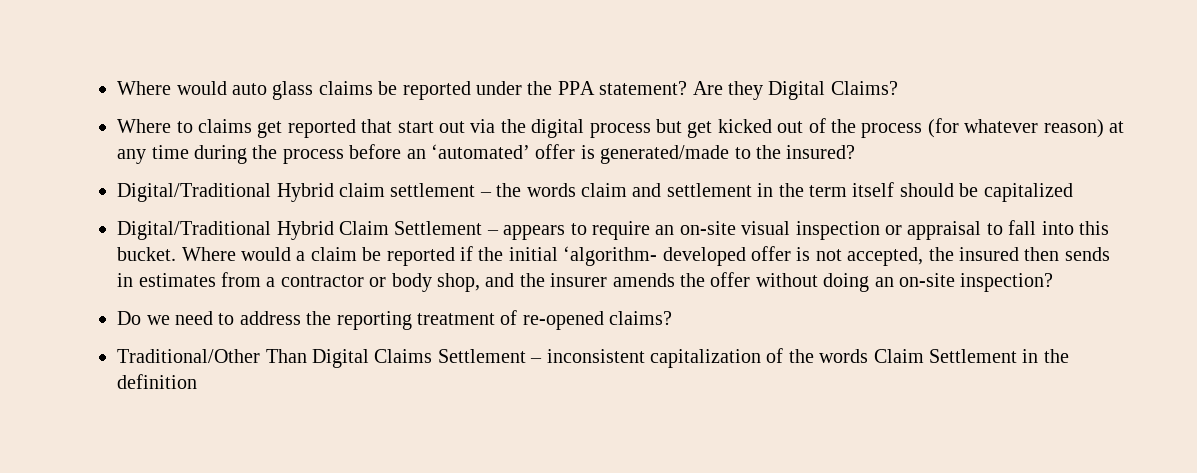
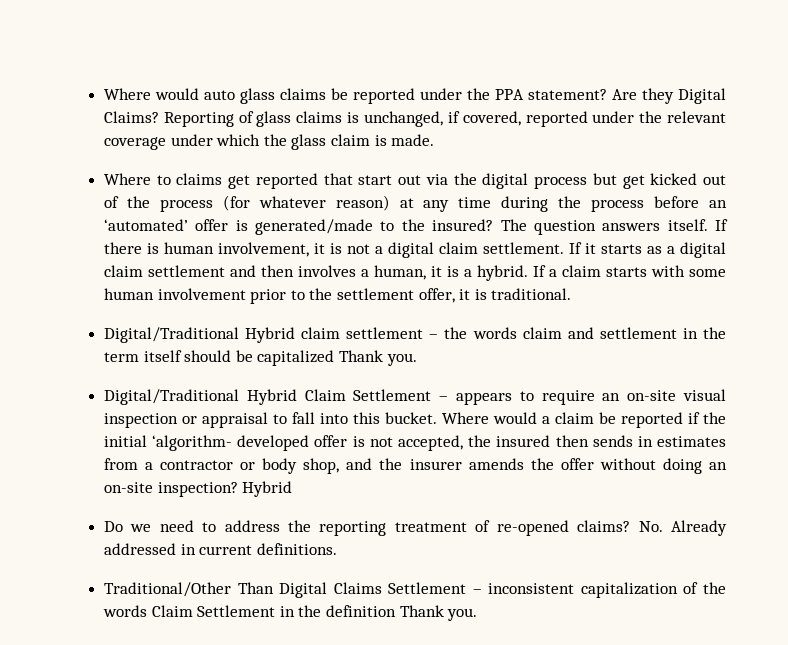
+ Reporting of glass claims is unchanged, if covered, reported under the relevant coverage under which the glass claim is made.
+ The question answers itself. If there is human involvement, it is not a digital claim settlement. If it starts as a digital claim settlement and then involves a human, it is a hybrid. If a claim starts with some human involvement prior to the settlement offer, it is traditional.
- Digital/Traditional Hybrid claim settlement – the words claim and settlement in the term itself should be capitalized
+ Digital/Traditional Hybrid claim settlement – the words claim and settlement in the term itself should be capitalized Thank you.
- Where would a claim be reported if the initial ‘algorithm- developed offer is not accepted, the insured then sends in estimates from a contractor or body shop, and the insurer amends the offer without doing an on-site inspection?
+ Where would a claim be reported if the initial ‘algorithm- developed offer is not accepted, the insured then sends in estimates from a contractor or body shop, and the insurer amends the offer without doing an on-site inspection? Hybrid
+ No. Already addressed in current definitions.
- Traditional/Other Than Digital Claims Settlement – inconsistent capitalization of the words Claim Settlement in the definition
+ Traditional/Other Than Digital Claims Settlement – inconsistent capitalization of the words Claim Settlement in the definition Thank you.

